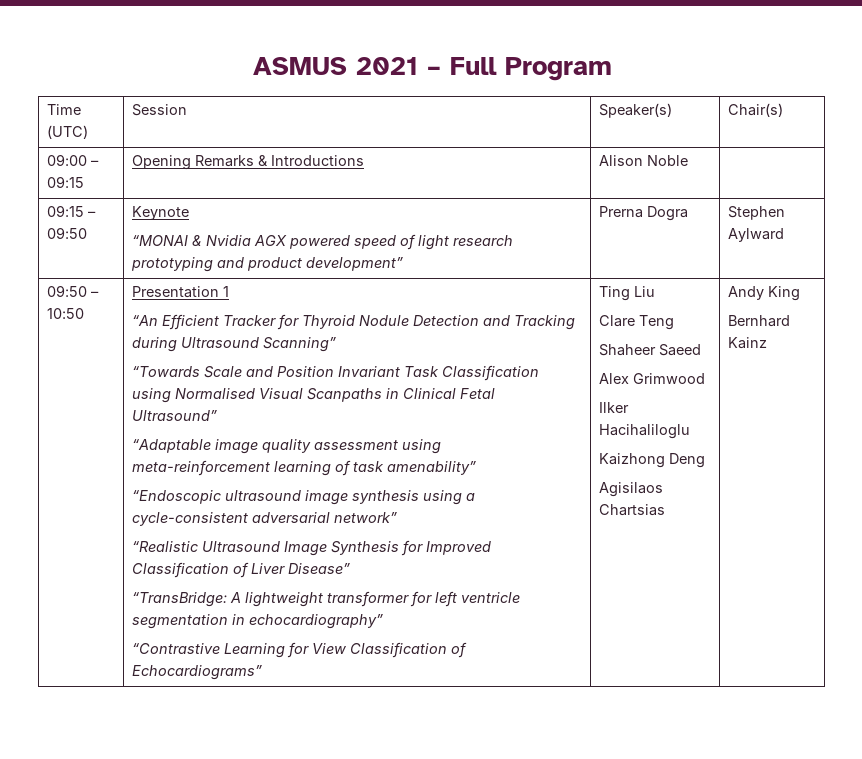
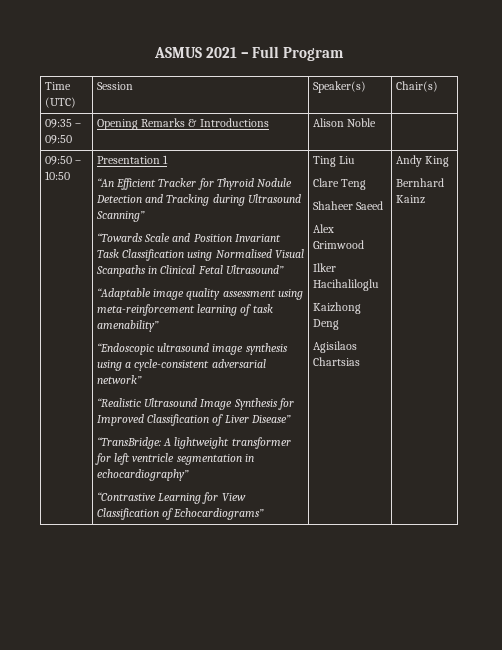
- 09:00 – 09:15 | Opening Remarks & Introductions | Alison Noble |
+ 09:35 – 09:50 | Opening Remarks & Introductions | Alison Noble |
- 09:15 – 09:50 | Keynote
- “MONAI & Nvidia AGX powered speed of light research prototyping and product development” | Prerna Dogra | Stephen Aylward

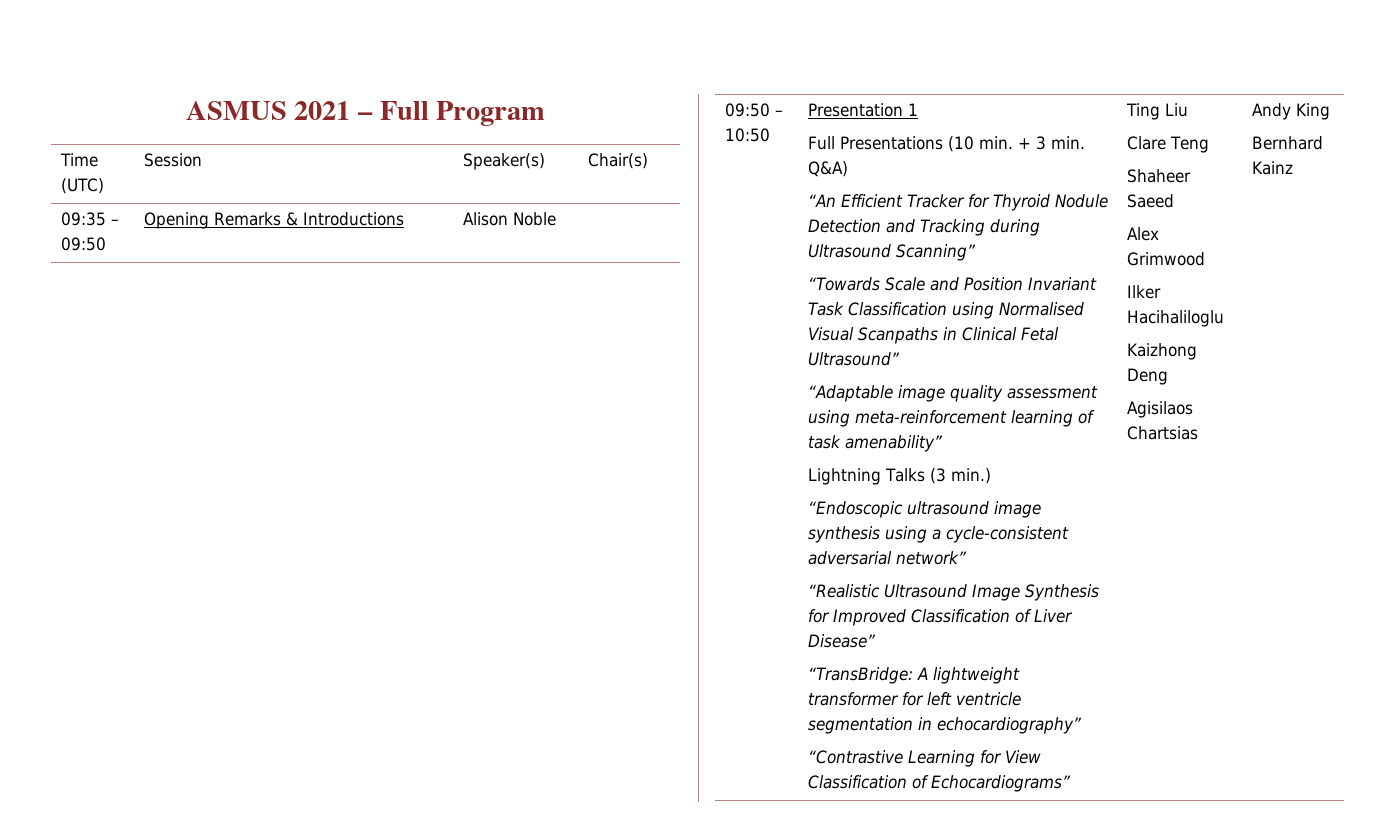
+ Full Presentations (10 min. + 3 min. Q&A)
+ Lightning Talks (3 min.)

